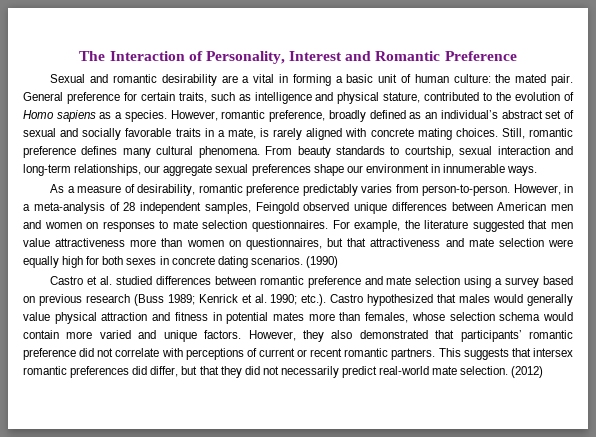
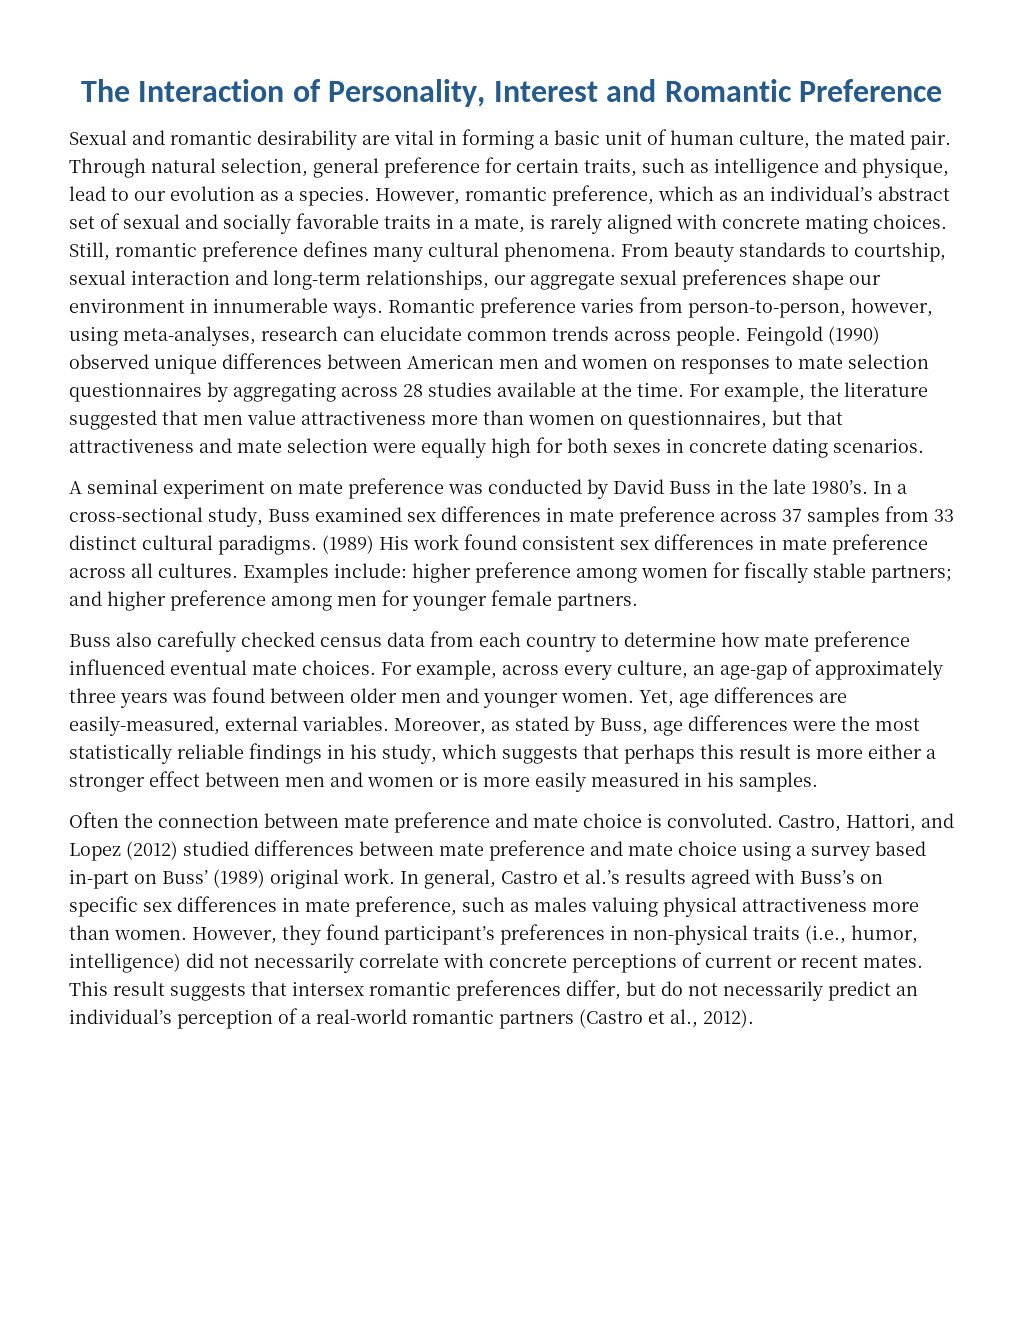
- Sexual and romantic desirability are a vital in forming a basic unit of human culture: the mated pair.
+ Sexual and romantic desirability are vital in forming a basic unit of human culture, the mated pair.
- General preference for certain traits, such as intelligence and physical stature, contributed to the evolution of Homo sapiens as a species.
+ Through natural selection, general preference for certain traits, such as intelligence and physique, lead to our evolution as a species.
- However, romantic preference, broadly defined as an individual’s abstract set of sexual and socially favorable traits in a mate, is rarely aligned with concrete mating choices.
+ However, romantic preference, which as an individual’s abstract set of sexual and socially favorable traits in a mate, is rarely aligned with concrete mating choices.
- From beauty standards to courtship, sexual interaction and long-term relationships, our aggregate sexual preferences shape our environment in innumerable ways.
- As a measure of desirability, romantic preference predictably varies from person-to-person. However, in a meta-analysis of 28 independent samples, Feingold observed unique differences between American men and women on responses to mate selection questionnaires.
+ From beauty standards to courtship, sexual interaction and long-term relationships, our aggregate sexual preferences shape our environment in innumerable ways. Romantic preference varies from person-to-person, however, using meta-analyses, research can elucidate common trends across people. Feingold (1990) observed unique differences between American men and women on responses to mate selection questionnaires by aggregating across 28 studies available at the time.
- For example, the literature suggested that men value attractiveness more than women on questionnaires, but that attractiveness and mate selection were equally high for both sexes in concrete dating scenarios. (1990)
- Castro et al. studied differences between romantic preference and mate selection using a survey based on previous research (Buss 1989; Kenrick et al. 1990; etc.). Castro hypothesized that males would generally value physical attraction and fitness in potential mates more than females, whose selection schema would contain more varied and unique factors. However, they also demonstrated that participants’ romantic preference did not correlate with perceptions of current or recent romantic partners. This suggests that intersex romantic preferences did differ, but that they did not necessarily predict real-world mate selection. (2012)
+ For example, the literature suggested that men value attractiveness more than women on questionnaires, but that attractiveness and mate selection were equally high for both sexes in concrete dating scenarios.
+ A seminal experiment on mate preference was conducted by David Buss in the late 1980’s. In a cross-sectional study, Buss examined sex differences in mate preference across 37 samples from 33 distinct cultural paradigms. (1989) His work found consistent sex differences in mate preference across all cultures. Examples include: higher preference among women for fiscally stable partners; and higher preference among men for younger female partners.
+ Buss also carefully checked census data from each country to determine how mate preference influenced eventual mate choices. For example, across every culture, an age-gap of approximately three years was found between older men and younger women. Yet, age differences are easily-measured, external variables. Moreover, as stated by Buss, age differences were the most statistically reliable findings in his study, which suggests that perhaps this result is more either a stronger effect between men and women or is more easily measured in his samples.
+ Often the connection between mate preference and mate choice is convoluted. Castro, Hattori, and Lopez (2012) studied differences between mate preference and mate choice using a survey based in-part on Buss’ (1989) original work. In general, Castro et al.’s results agreed with Buss’s on specific sex differences in mate preference, such as males valuing physical attractiveness more than women. However, they found participant’s preferences in non-physical traits (i.e., humor, intelligence) did not necessarily correlate with concrete perceptions of current or recent mates. This result suggests that intersex romantic preferences differ, but do not necessarily predict an individual’s perception of a real-world romantic partners (Castro et al., 2012).

